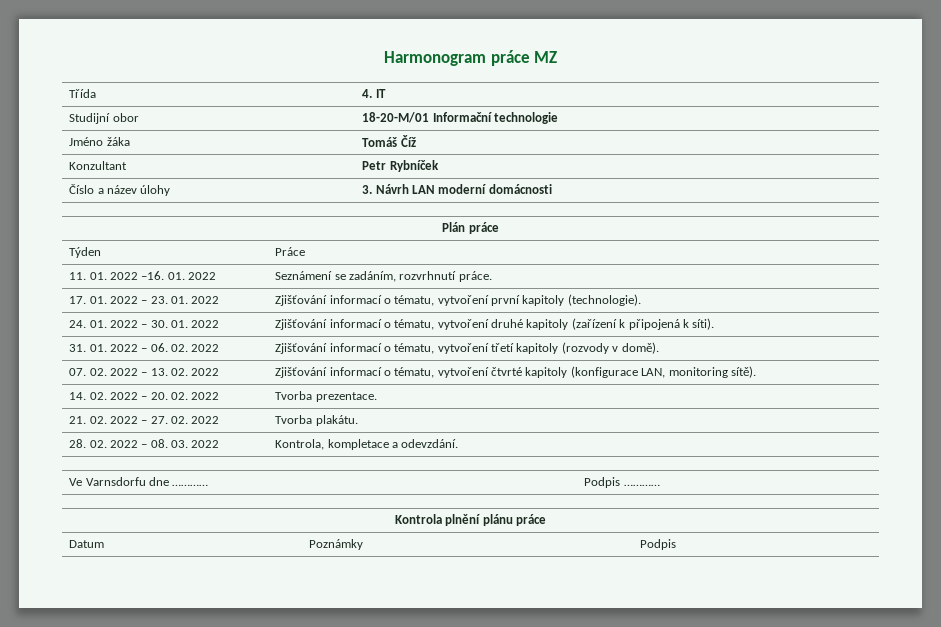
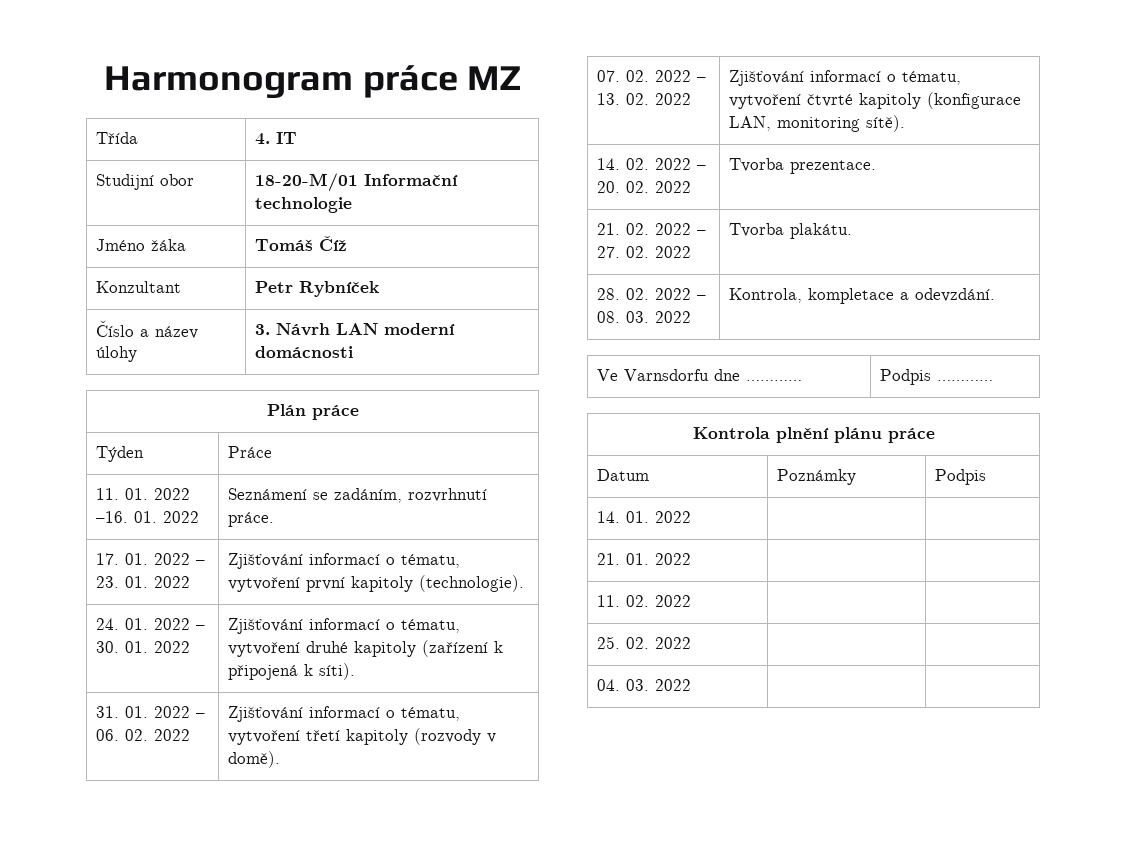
+ 14. 01. 2022 | |
+ 21. 01. 2022 | |
+ 11. 02. 2022 | |
+ 25. 02. 2022 | |
+ 04. 03. 2022 | |

